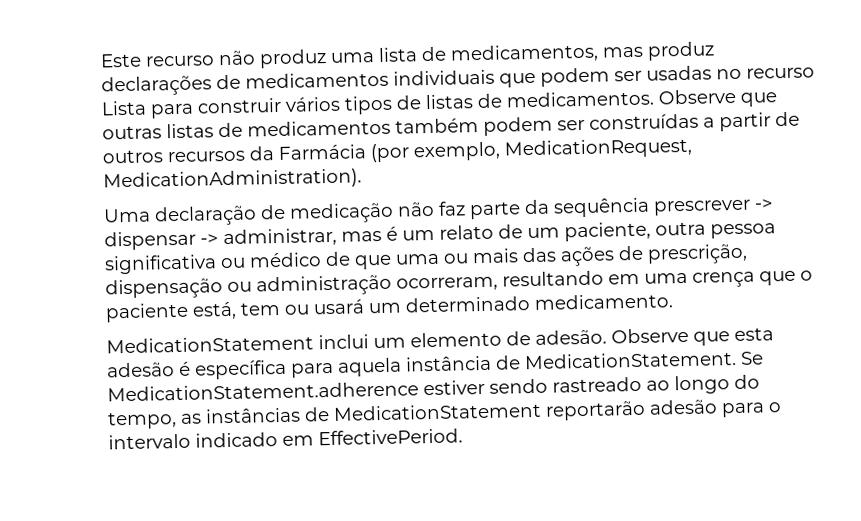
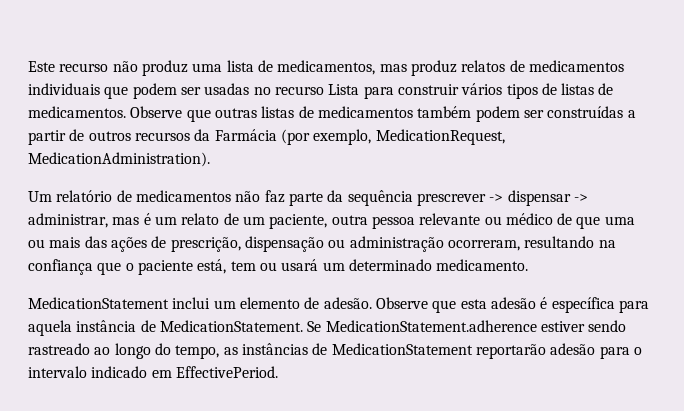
- Este recurso não produz uma lista de medicamentos, mas produz declarações de medicamentos individuais que podem ser usadas no recurso Lista para construir vários tipos de listas de medicamentos.
+ Este recurso não produz uma lista de medicamentos, mas produz relatos de medicamentos individuais que podem ser usadas no recurso Lista para construir vários tipos de listas de medicamentos.
- Uma declaração de medicação não faz parte da sequência prescrever -> dispensar -> administrar, mas é um relato de um paciente, outra pessoa significativa ou médico de que uma ou mais das ações de prescrição, dispensação ou administração ocorreram, resultando em uma crença que o paciente está, tem ou usará um determinado medicamento.
+ Um relatório de medicamentos não faz parte da sequência prescrever -> dispensar -> administrar, mas é um relato de um paciente, outra pessoa relevante ou médico de que uma ou mais das ações de prescrição, dispensação ou administração ocorreram, resultando na confiança que o paciente está, tem ou usará um determinado medicamento.

